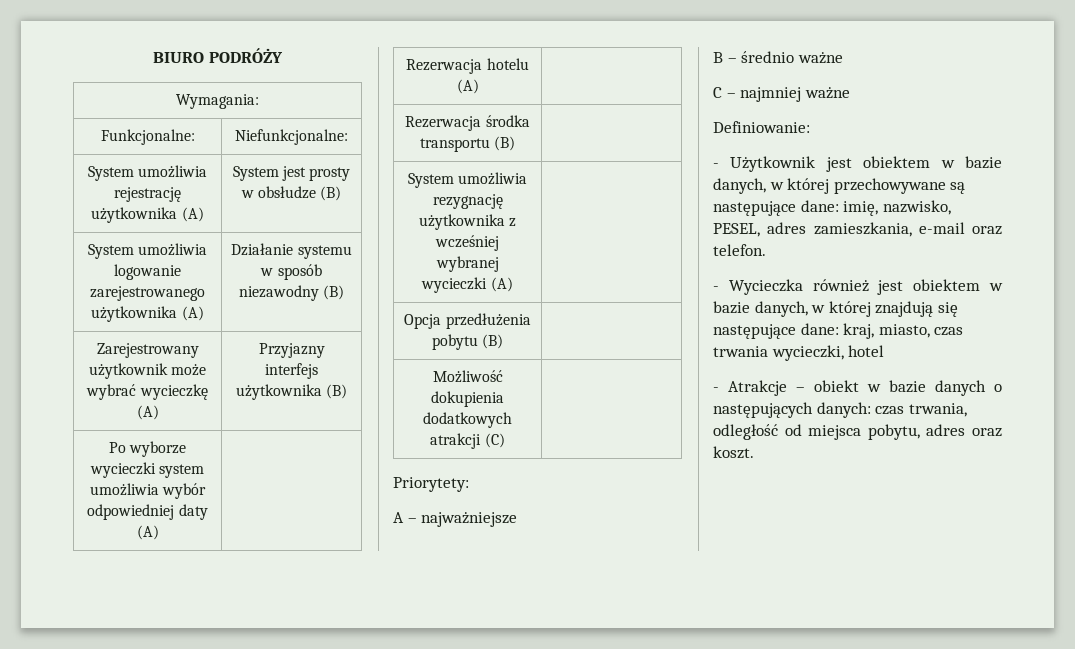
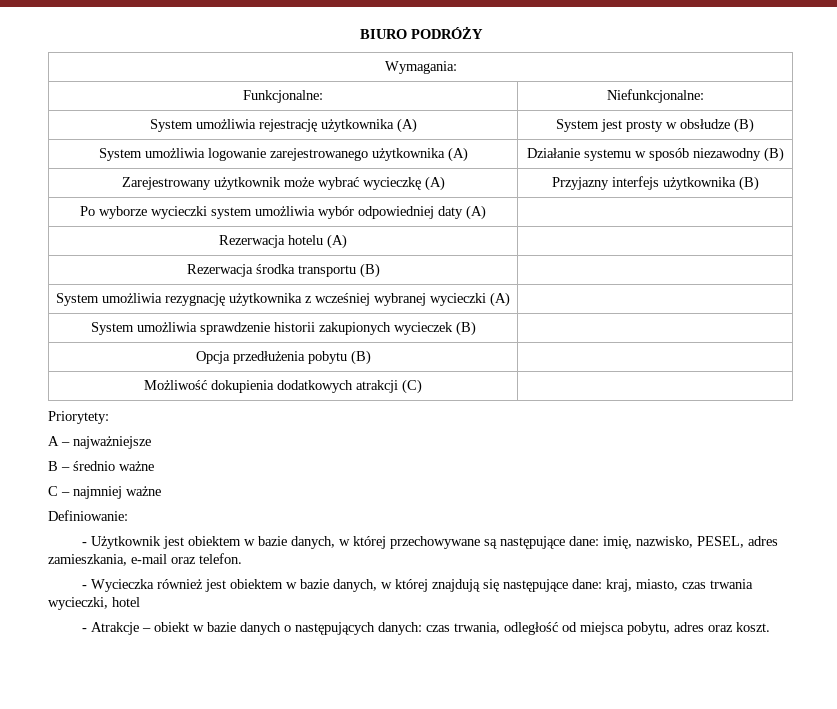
+ System umożliwia sprawdzenie historii zakupionych wycieczek (B) |

